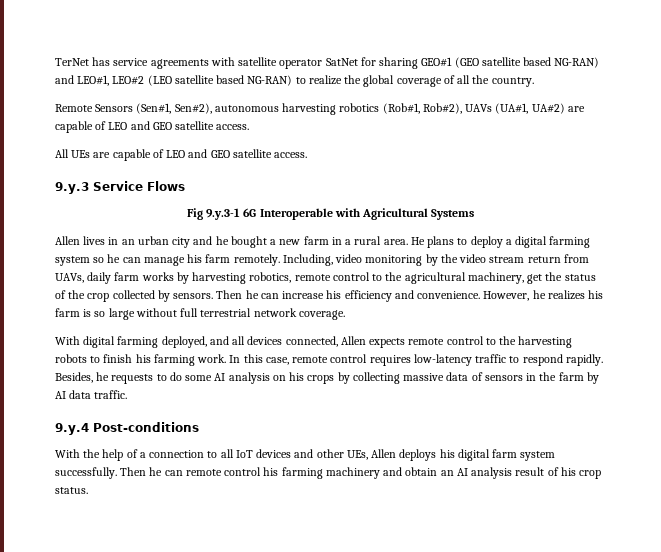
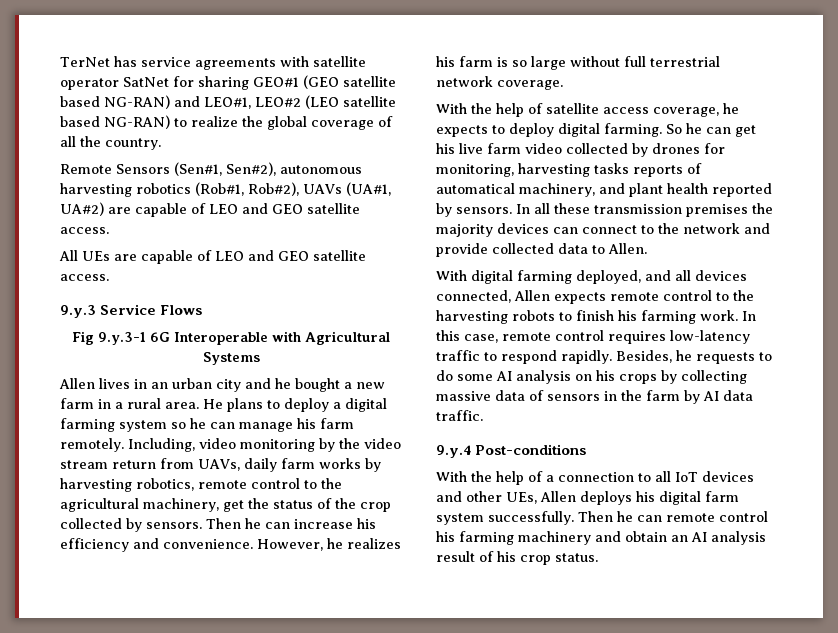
+ With the help of satellite access coverage, he expects to deploy digital farming. So he can get his live farm video collected by drones for monitoring, harvesting tasks reports of automatical machinery, and plant health reported by sensors. In all these transmission premises the majority devices can connect to the network and provide collected data to Allen.

